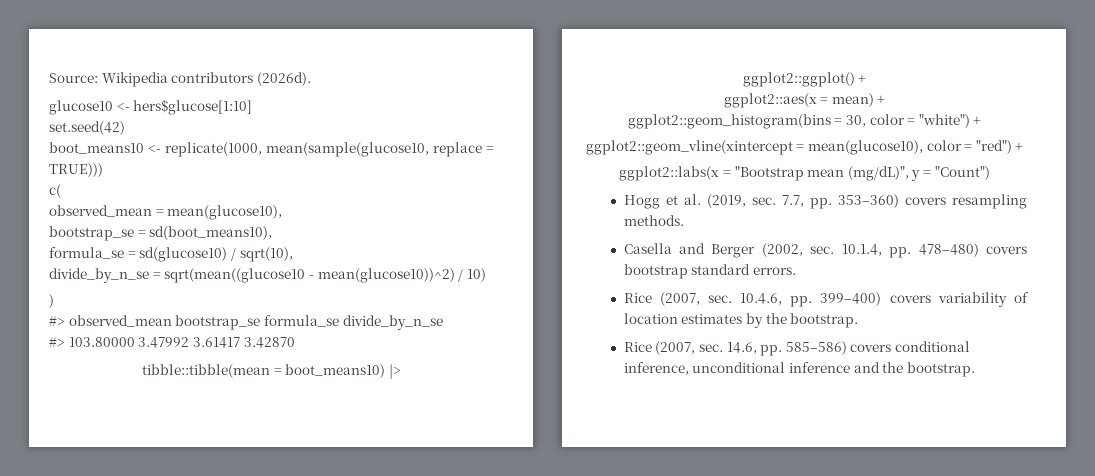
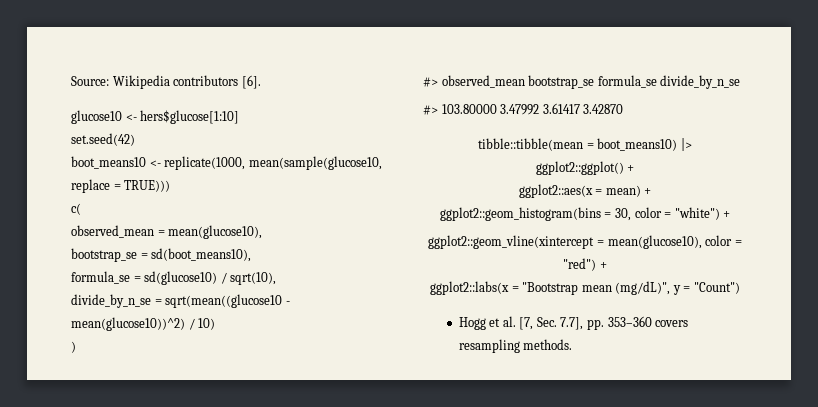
- Source: Wikipedia contributors (2026d).
+ Source: Wikipedia contributors [6].
- Hogg et al. (2019, sec. 7.7, pp. 353–360) covers resampling methods.
- Casella and Berger (2002, sec. 10.1.4, pp. 478–480) covers bootstrap standard errors.
- Rice (2007, sec. 10.4.6, pp. 399–400) covers variability of location estimates by the bootstrap.
- Rice (2007, sec. 14.6, pp. 585–586) covers conditional inference, unconditional inference and the bootstrap.
+ Hogg et al. [7, Sec. 7.7], pp. 353–360 covers resampling methods.

